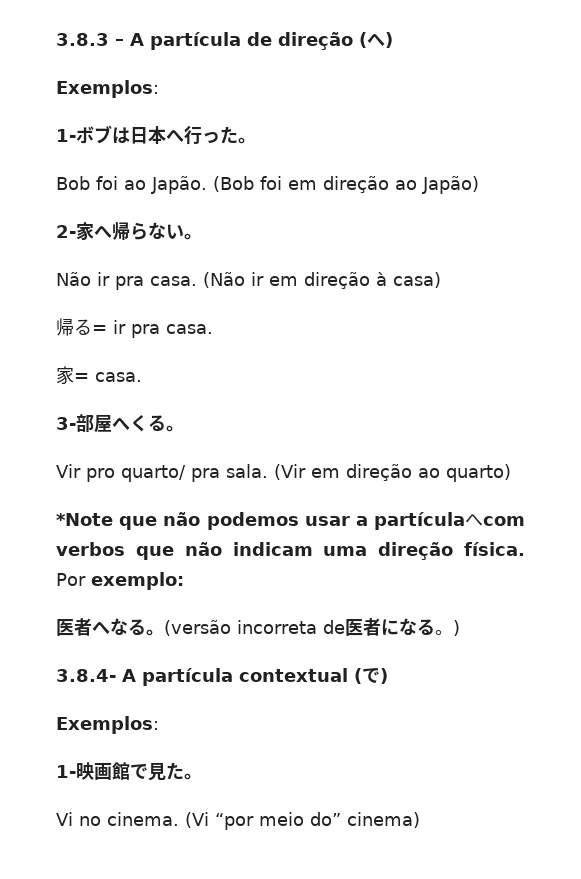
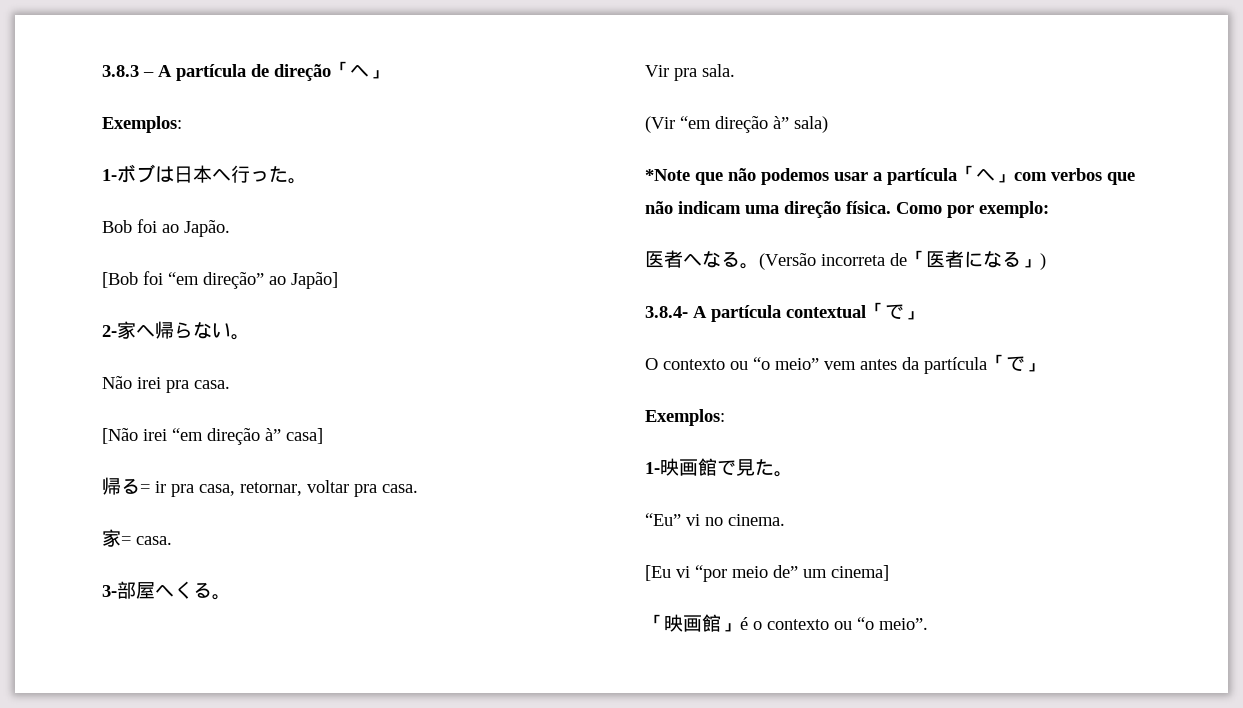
- 3.8.3 – A partícula de direção (へ)
+ 3.8.3 – A partícula de direção「へ」
- Bob foi ao Japão. (Bob foi em direção ao Japão)
+ Bob foi ao Japão.
+ [Bob foi “em direção” ao Japão]
- Não ir pra casa. (Não ir em direção à casa)
+ Não irei pra casa.
+ [Não irei “em direção à” casa]
- 帰る= ir pra casa.
+ 帰る= ir pra casa, retornar, voltar pra casa.
- Vir pro quarto/ pra sala. (Vir em direção ao quarto)
+ Vir pra sala.
+ (Vir “em direção à” sala)
- *Note que não podemos usar a partículaへcom verbos que não indicam uma direção física.
+ *Note que não podemos usar a partícula「へ」com verbos que não indicam uma direção física.
- Por exemplo:
+ Como por exemplo:
- (versão incorreta de医者になる。)
+ (Versão incorreta de「医者になる」)
- 3.8.4- A partícula contextual (で)
+ 3.8.4- A partícula contextual「で」
+ O contexto ou “o meio” vem antes da partícula「で」
- Vi no cinema. (Vi “por meio do” cinema)
+ “Eu” vi no cinema.
+ [Eu vi “por meio de” um cinema]
+ 「映画館」é o contexto ou “o meio”.

